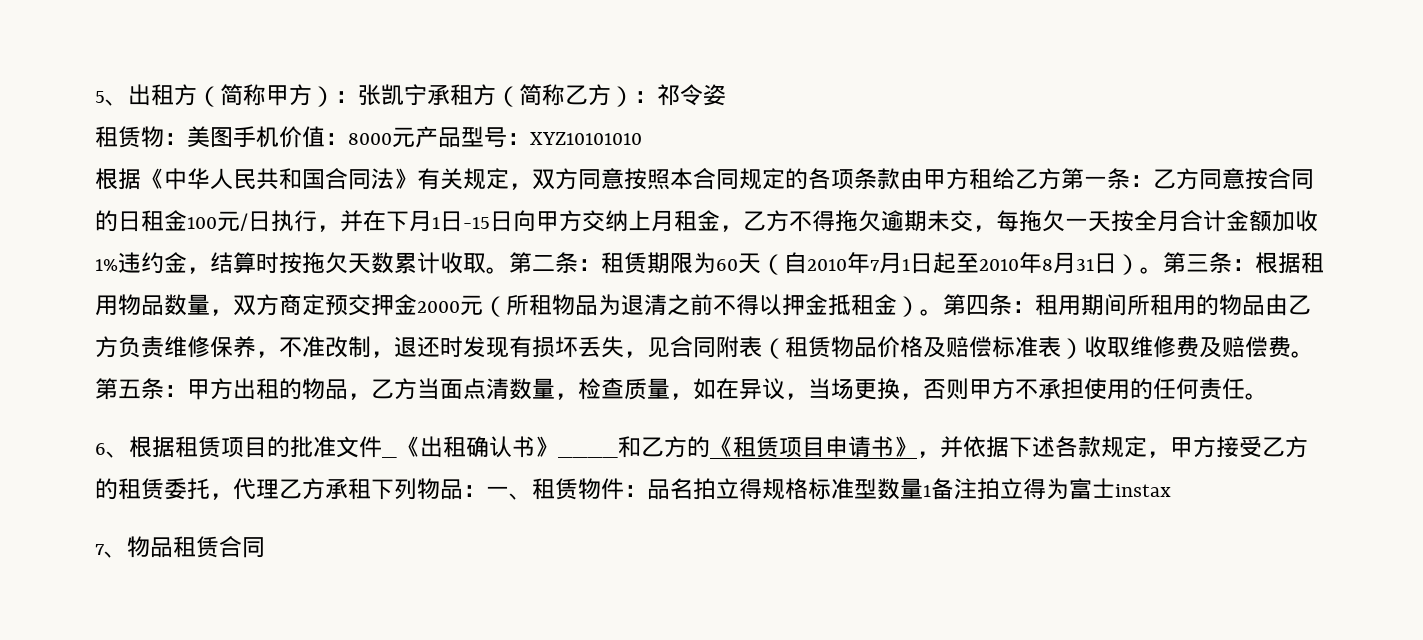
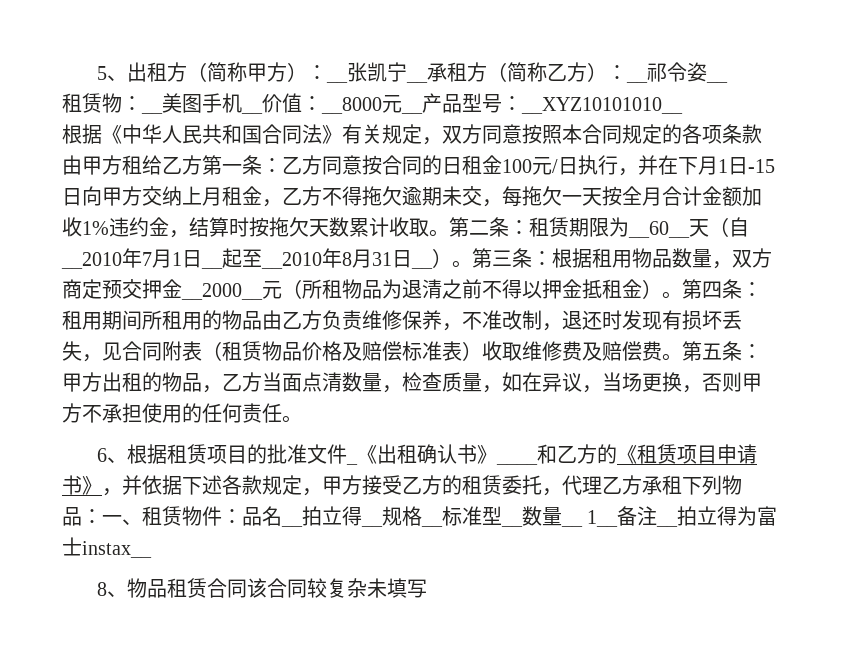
- 5、出租方（简称甲方）：张凯宁承租方（简称乙方）：祁令姿
+ 5、出租方（简称甲方）：__张凯宁__承租方（简称乙方）：__祁令姿__
- 租赁物：美图手机价值：8000元产品型号：XYZ10101010
+ 租赁物：__美图手机__价值：__8000元__产品型号：__XYZ10101010__
- 第二条：租赁期限为60天（自2010年7月1日起至2010年8月31日）。
+ 第二条：租赁期限为__60__天（自__2010年7月1日__起至__2010年8月31日__）。
- 第三条：根据租用物品数量，双方商定预交押金2000元（所租物品为退清之前不得以押金抵租金）。
+ 第三条：根据租用物品数量，双方商定预交押金__2000__元（所租物品为退清之前不得以押金抵租金）。
- 6、根据租赁项目的批准文件_《出租确认书》____和乙方的《租赁项目申请书》，并依据下述各款规定，甲方接受乙方的租赁委托，代理乙方承租下列物品：一、租赁物件：品名拍立得规格标准型数量1备注拍立得为富士instax
- 7、物品租赁合同
+ 6、根据租赁项目的批准文件_《出租确认书》____和乙方的《租赁项目申请书》，并依据下述各款规定，甲方接受乙方的租赁委托，代理乙方承租下列物品：一、租赁物件：品名__拍立得__规格__标准型__数量__ 1__备注__拍立得为富士instax__
+ 8、物品租赁合同该合同较复杂未填写

